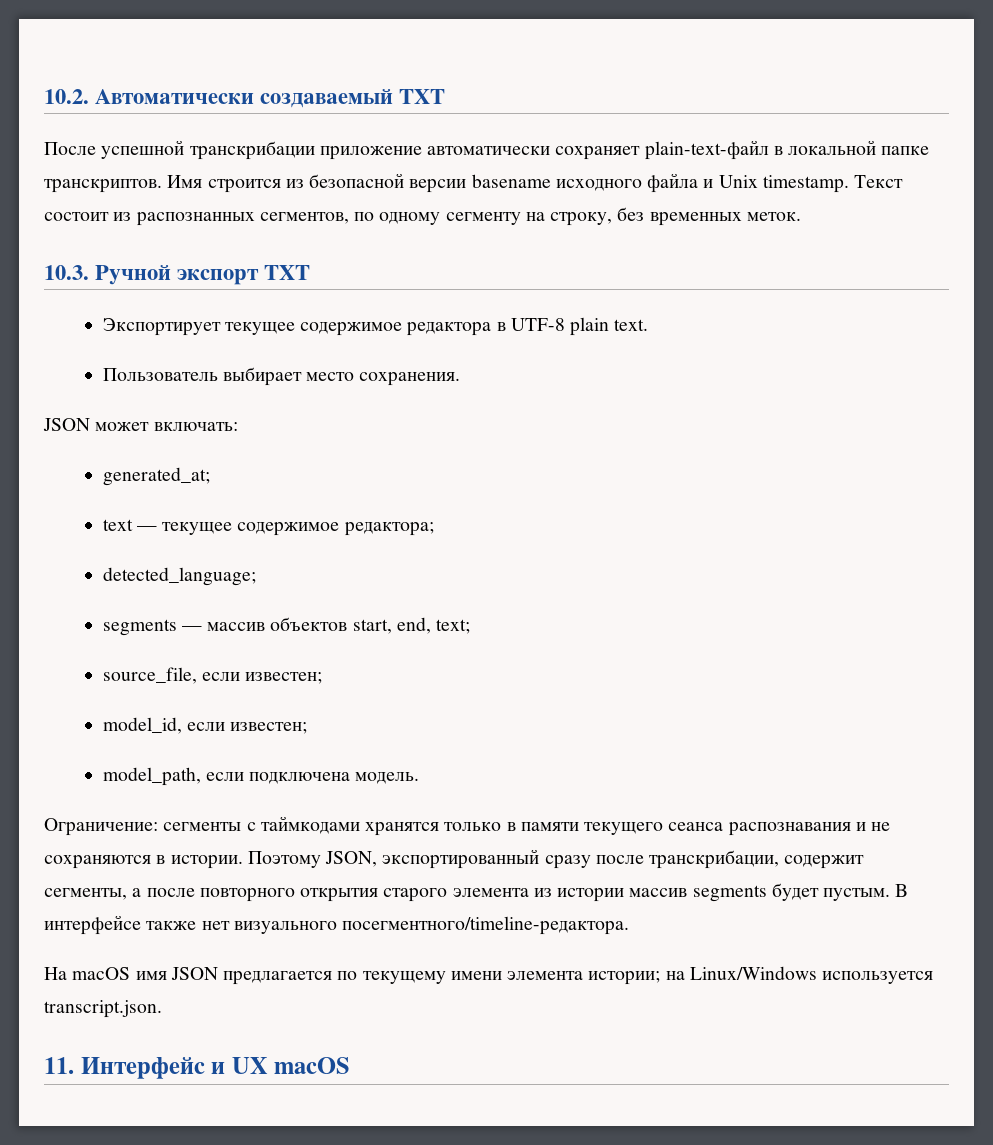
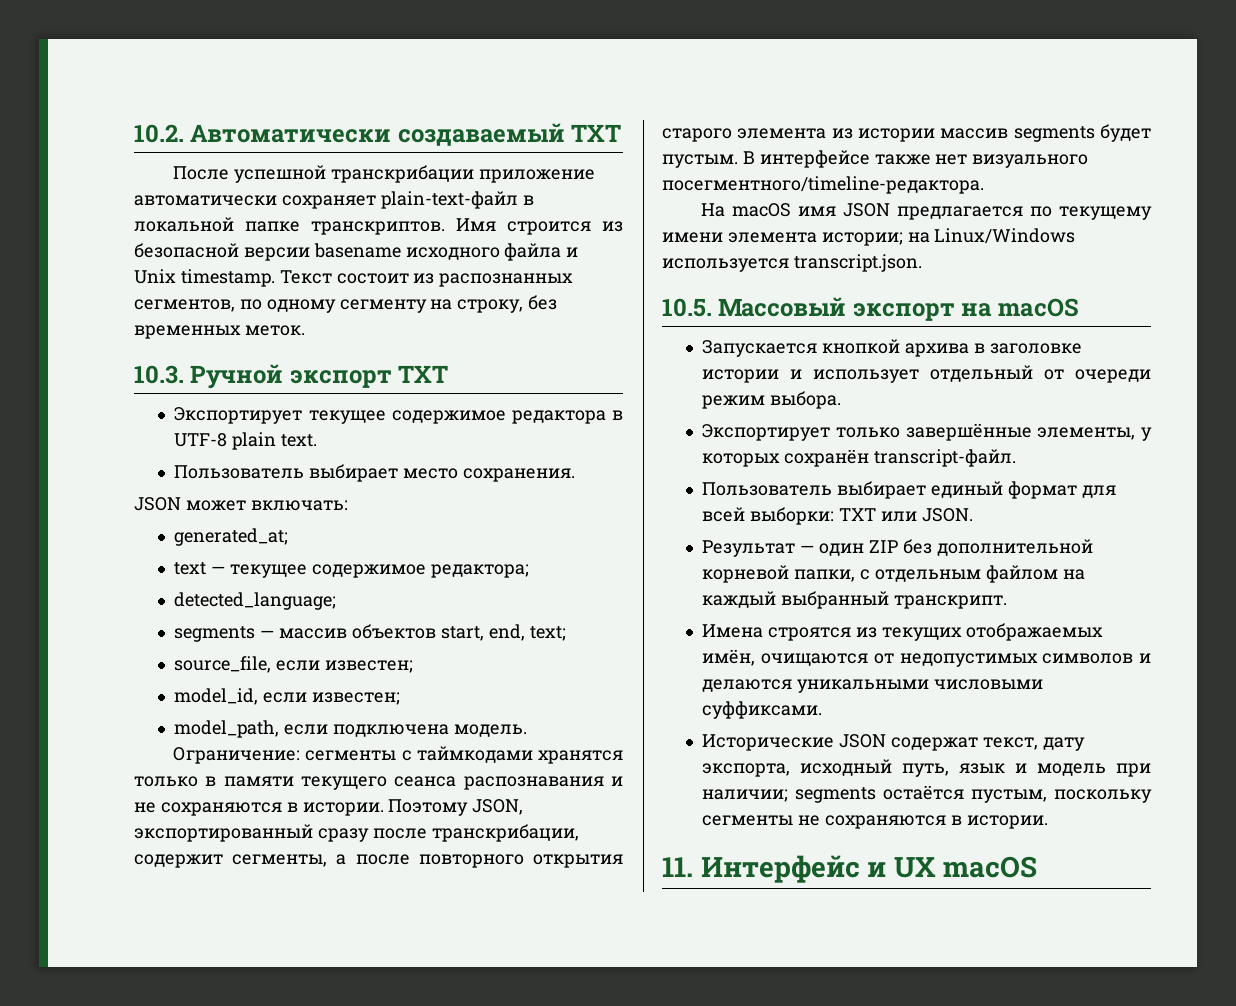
+ 10.5. Массовый экспорт на macOS
+ Запускается кнопкой архива в заголовке истории и использует отдельный от очереди режим выбора.
+ Экспортирует только завершённые элементы, у которых сохранён transcript-файл.
+ Пользователь выбирает единый формат для всей выборки: TXT или JSON.
+ Результат — один ZIP без дополнительной корневой папки, с отдельным файлом на каждый выбранный транскрипт.
+ Имена строятся из текущих отображаемых имён, очищаются от недопустимых символов и делаются уникальными числовыми суффиксами.
+ Исторические JSON содержат текст, дату экспорта, исходный путь, язык и модель при наличии; segments остаётся пустым, поскольку сегменты не сохраняются в истории.

